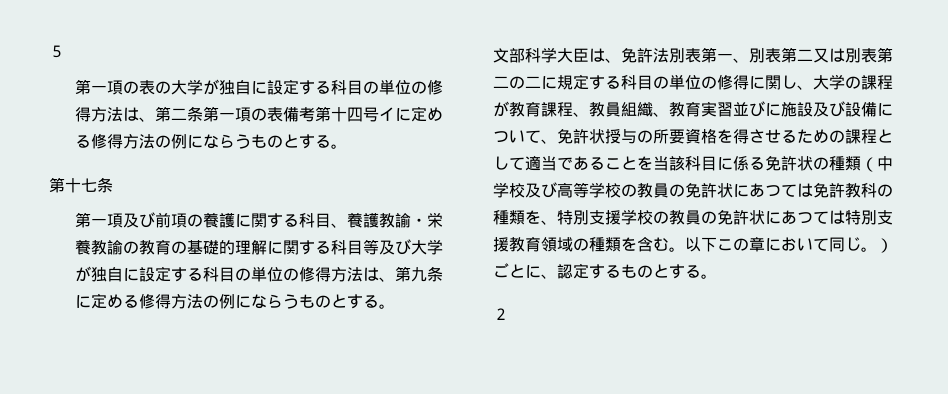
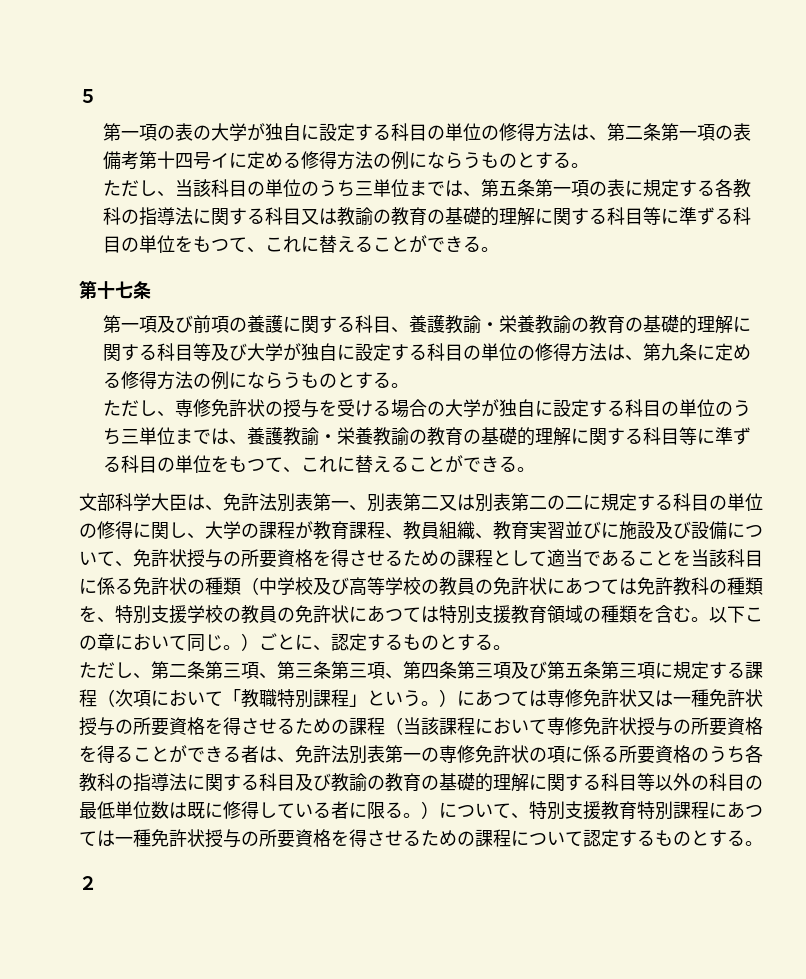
+ ただし、当該科目の単位のうち三単位までは、第五条第一項の表に規定する各教科の指導法に関する科目又は教諭の教育の基礎的理解に関する科目等に準ずる科目の単位をもつて、これに替えることができる。
+ ただし、専修免許状の授与を受ける場合の大学が独自に設定する科目の単位のうち三単位までは、養護教諭・栄養教諭の教育の基礎的理解に関する科目等に準ずる科目の単位をもつて、これに替えることができる。
+ ただし、第二条第三項、第三条第三項、第四条第三項及び第五条第三項に規定する課程（次項において「教職特別課程」という。）にあつては専修免許状又は一種免許状授与の所要資格を得させるための課程（当該課程において専修免許状授与の所要資格を得ることができる者は、免許法別表第一の専修免許状の項に係る所要資格のうち各教科の指導法に関する科目及び教諭の教育の基礎的理解に関する科目等以外の科目の最低単位数は既に修得している者に限る。）について、特別支援教育特別課程にあつては一種免許状授与の所要資格を得させるための課程について認定するものとする。

